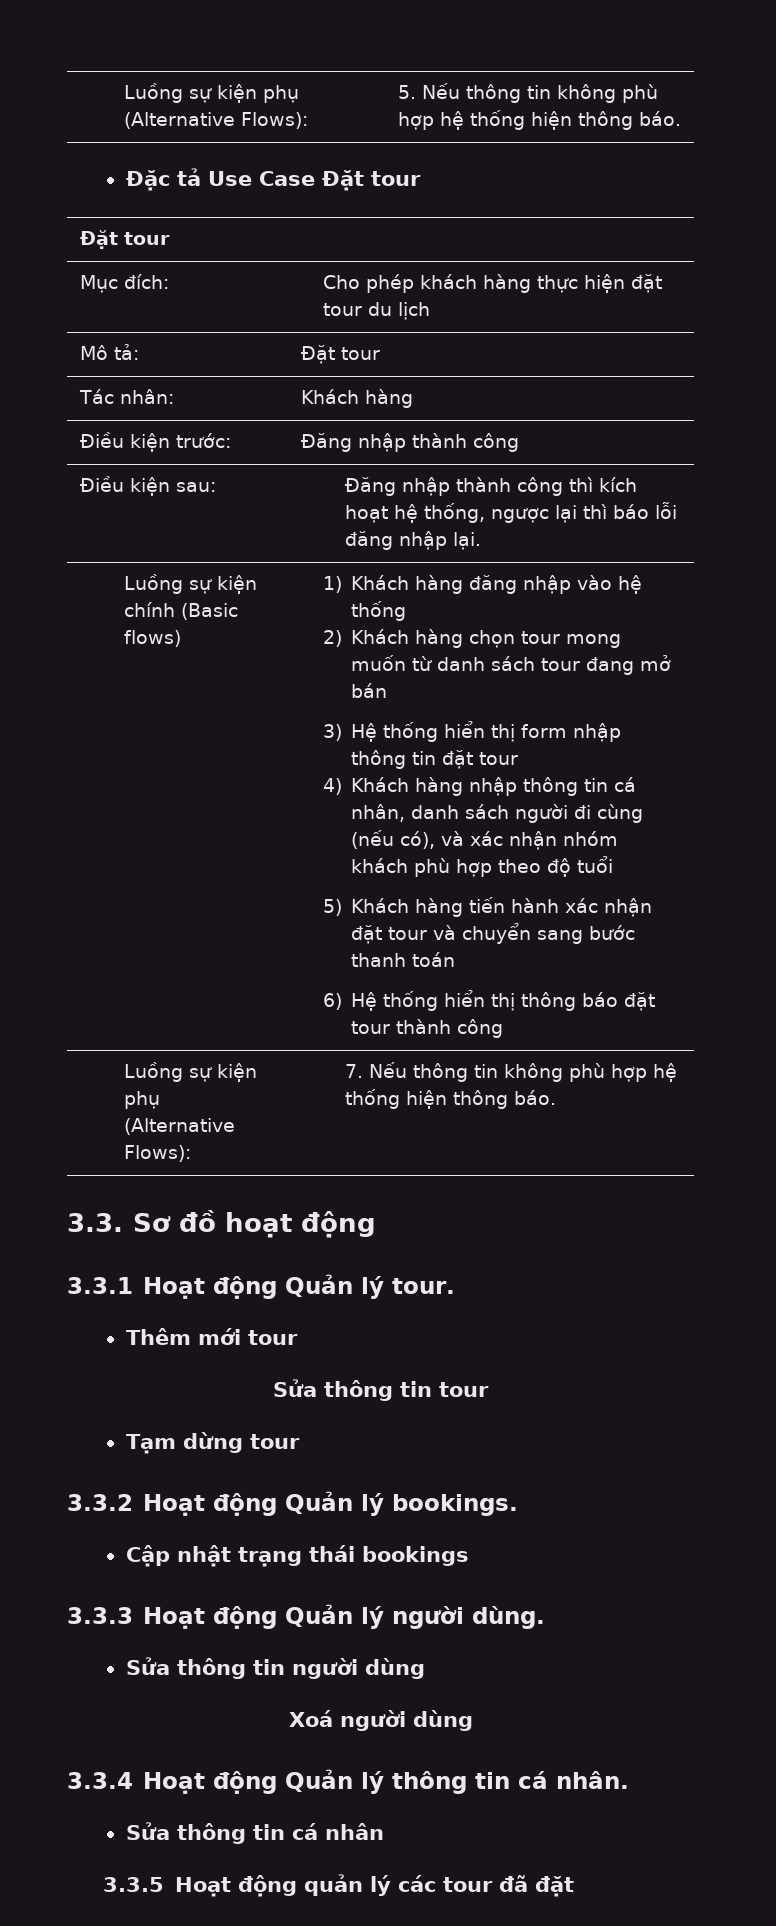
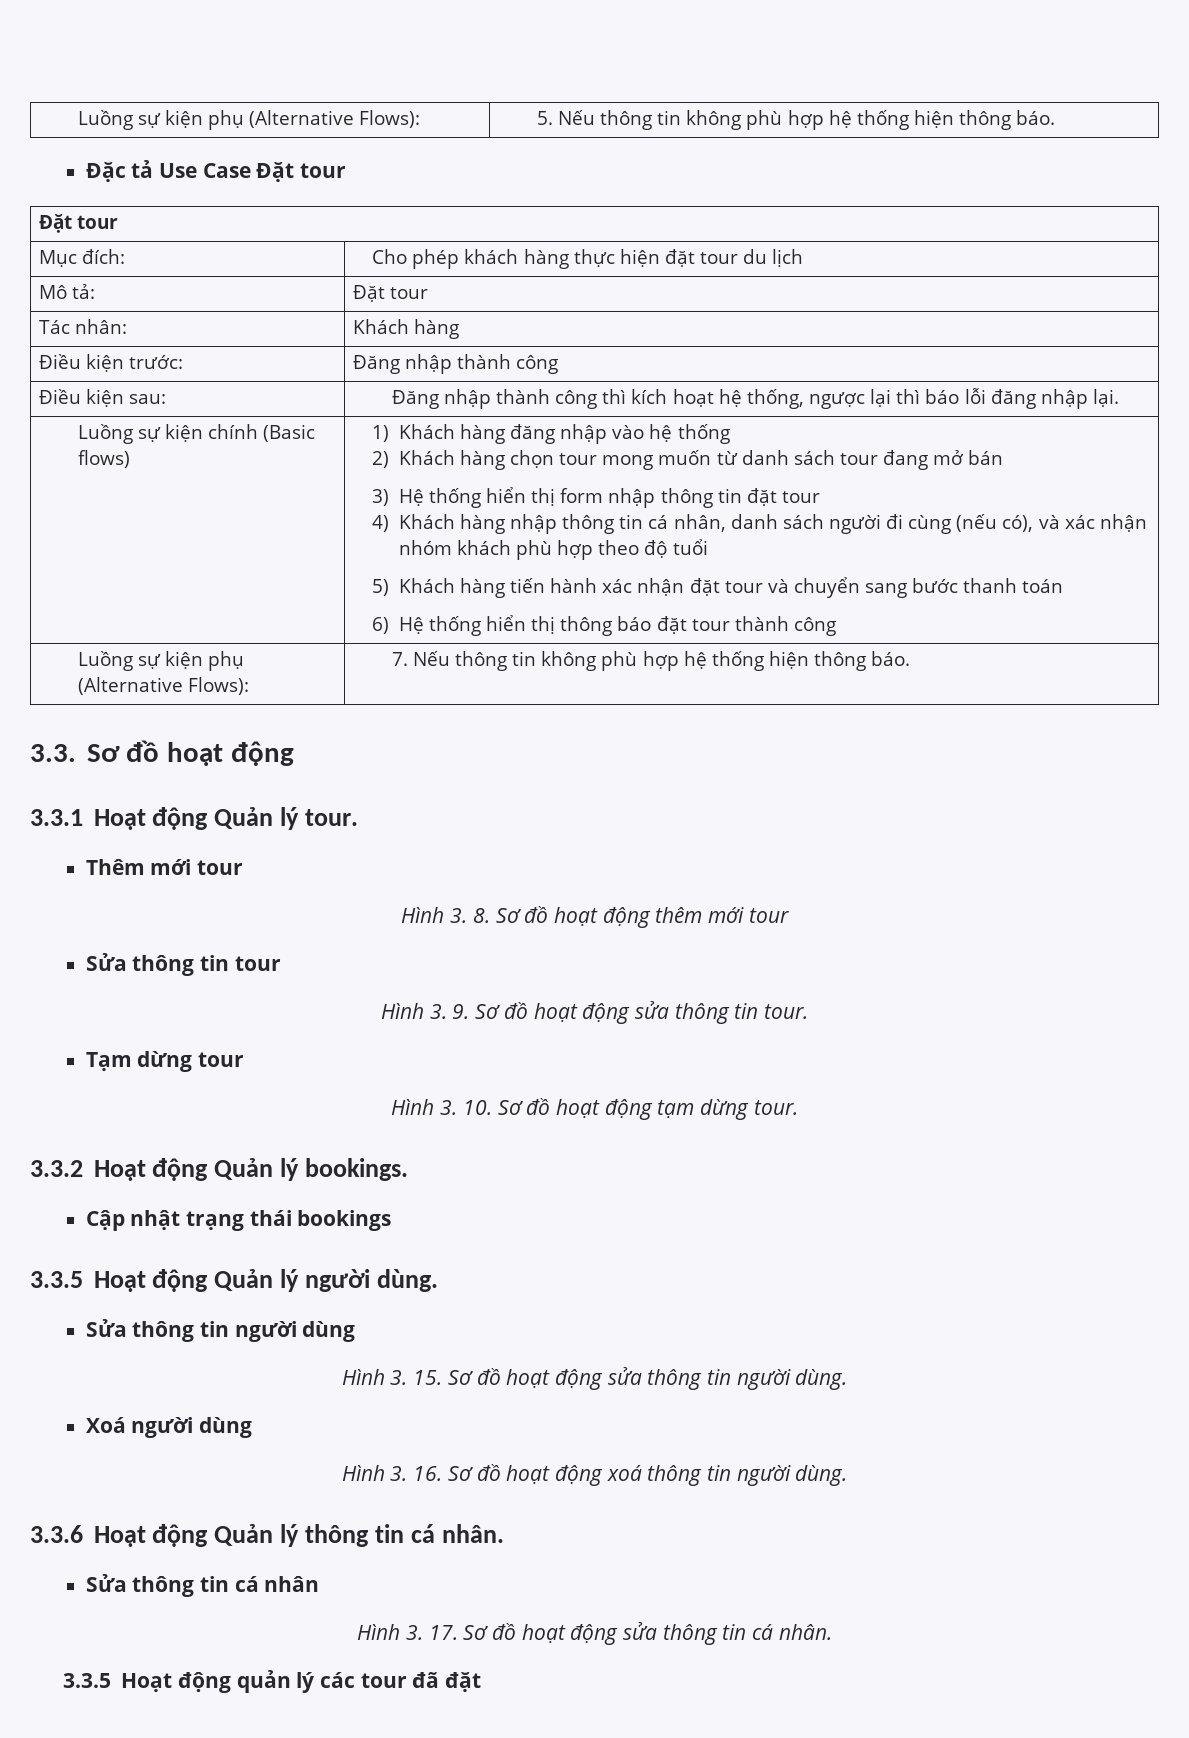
+ Hình 3. 8. Sơ đồ hoạt động thêm mới tour
  Sửa thông tin tour
+ Hình 3. 9. Sơ đồ hoạt động sửa thông tin tour.
  Tạm dừng tour
+ Hình 3. 10. Sơ đồ hoạt động tạm dừng tour.
- 3.3.3 Hoạt động Quản lý người dùng.
+ 3.3.5 Hoạt động Quản lý người dùng.
+ Hình 3. 15. Sơ đồ hoạt động sửa thông tin người dùng.
  Xoá người dùng
- 3.3.4 Hoạt động Quản lý thông tin cá nhân.
+ Hình 3. 16. Sơ đồ hoạt động xoá thông tin người dùng.
+ 3.3.6 Hoạt động Quản lý thông tin cá nhân.
+ Hình 3. 17. Sơ đồ hoạt động sửa thông tin cá nhân.

